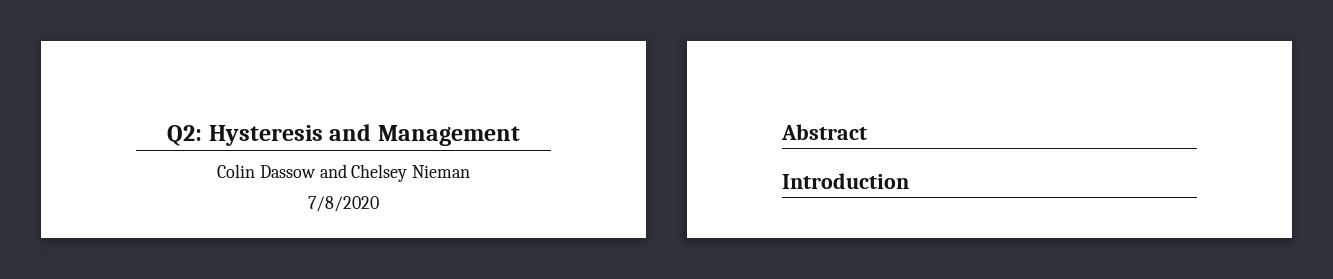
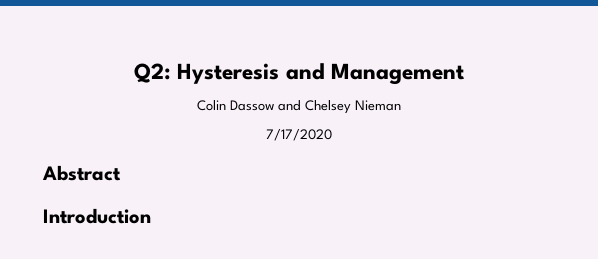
- 7/8/2020
+ 7/17/2020

